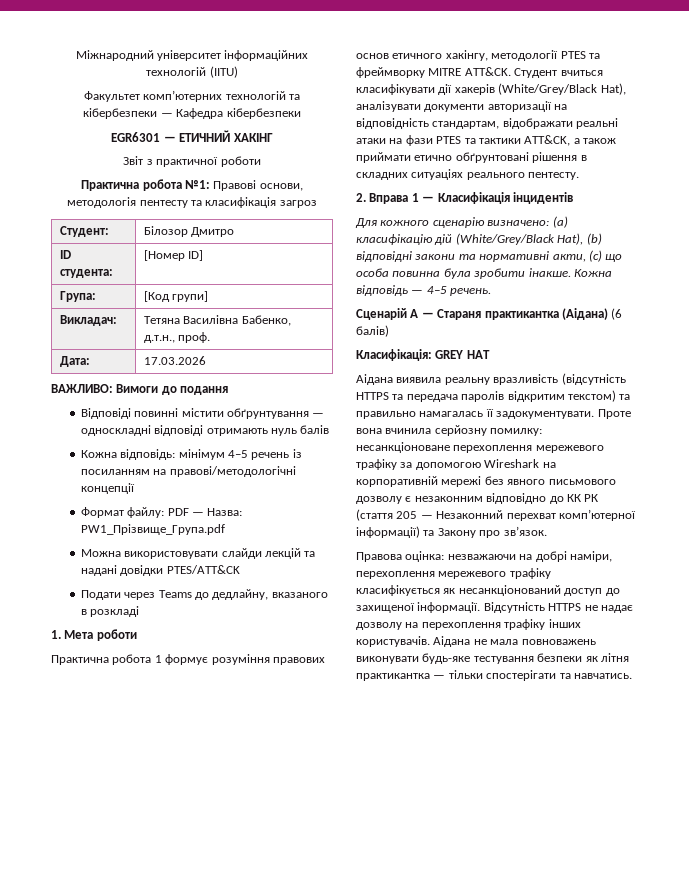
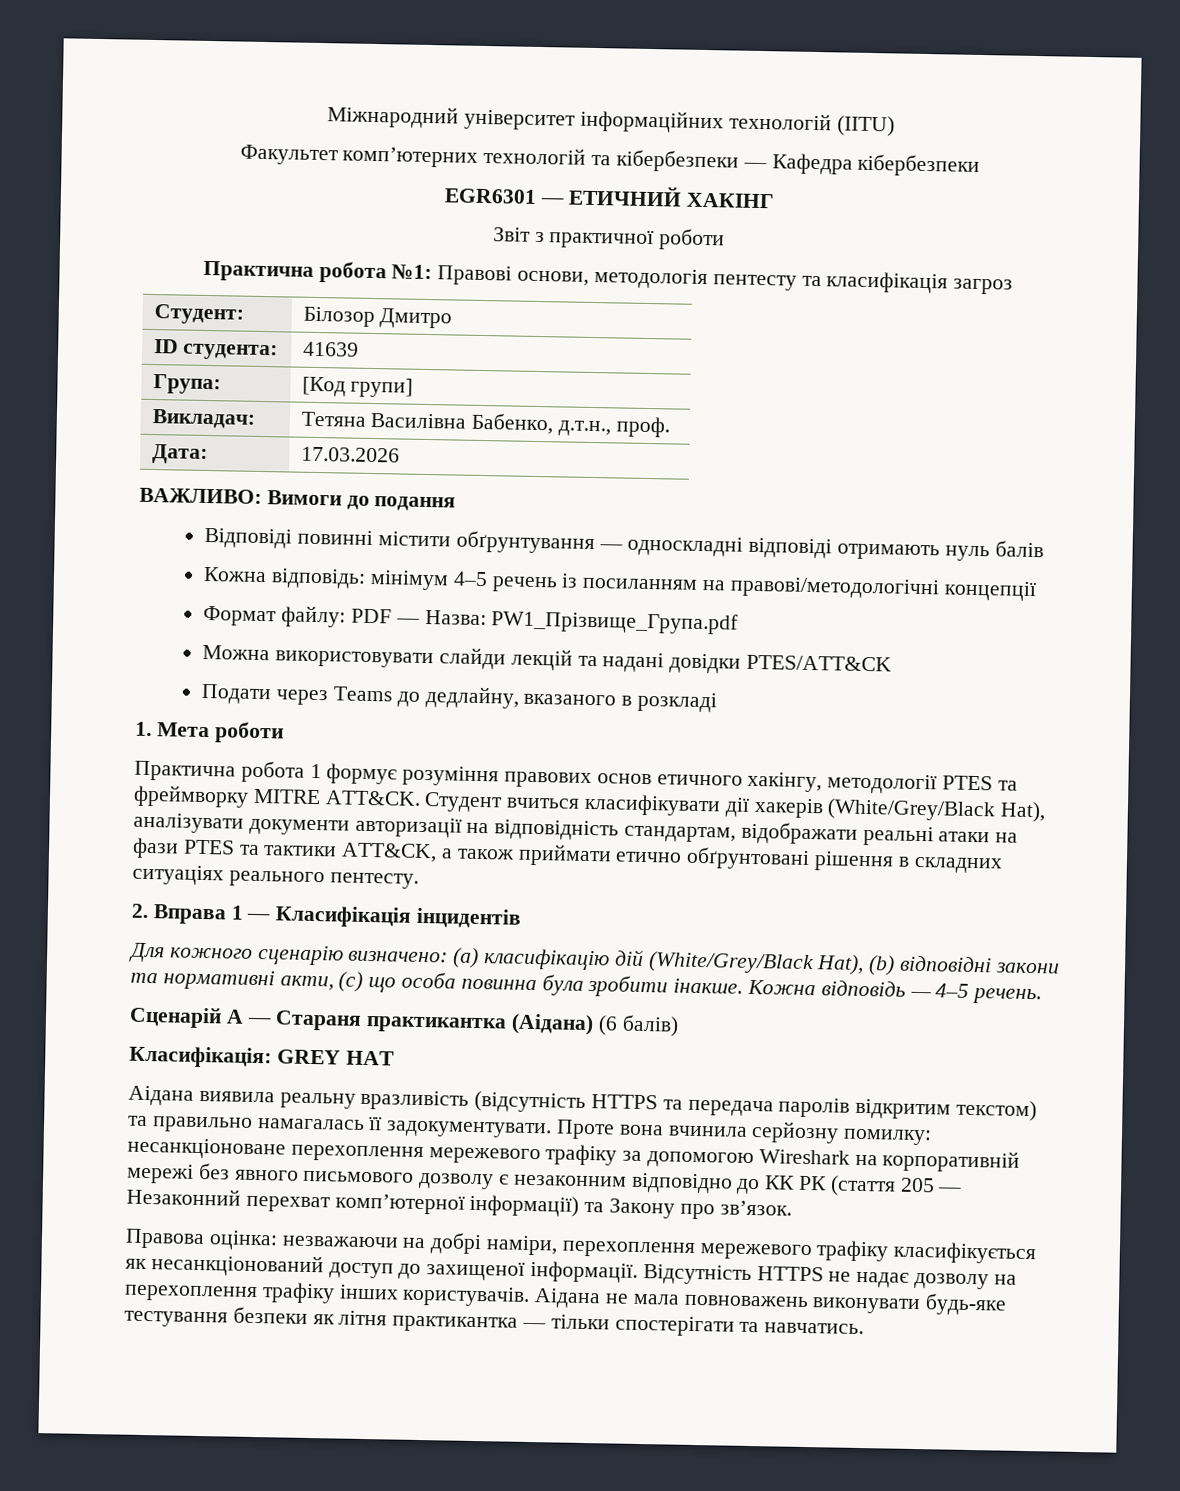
- ID студента: | [Номер ID]
+ ID студента: | 41639

